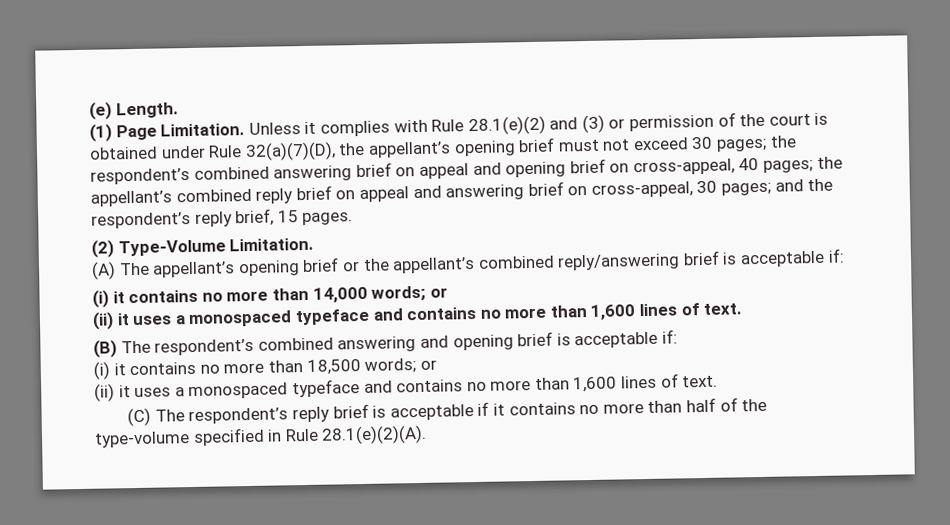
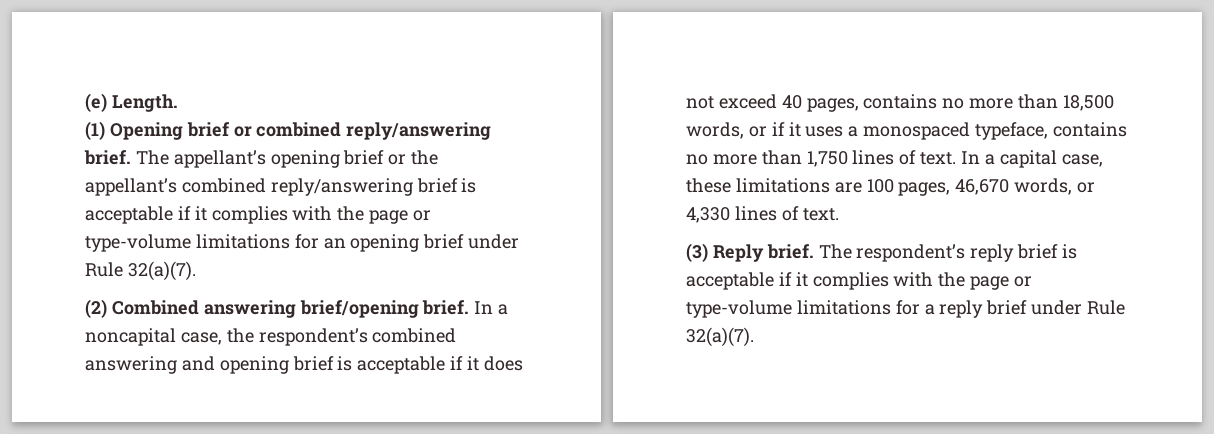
- (1) Page Limitation. Unless it complies with Rule 28.1(e)(2) and (3) or permission of the court is obtained under Rule 32(a)(7)(D), the appellant’s opening brief must not exceed 30 pages; the respondent’s combined answering brief on appeal and opening brief on cross-appeal, 40 pages; the appellant’s combined reply brief on appeal and answering brief on cross-appeal, 30 pages; and the respondent’s reply brief, 15 pages.
- (2) Type-Volume Limitation.
- (A) The appellant’s opening brief or the appellant’s combined reply/answering brief is acceptable if:
- (i) it contains no more than 14,000 words; or
- (ii) it uses a monospaced typeface and contains no more than 1,600 lines of text.
- (B) The respondent’s combined answering and opening brief is acceptable if:
- (i) it contains no more than 18,500 words; or
- (ii) it uses a monospaced typeface and contains no more than 1,600 lines of text.
- (C) The respondent’s reply brief is acceptable if it contains no more than half of the type-volume specified in Rule 28.1(e)(2)(A).
+ (1) Opening brief or combined reply/answering brief. The appellant’s opening brief or the appellant’s combined reply/answering brief is acceptable if it complies with the page or type-volume limitations for an opening brief under Rule 32(a)(7).
+ (2) Combined answering brief/opening brief. In a noncapital case, the respondent’s combined answering and opening brief is acceptable if it does not exceed 40 pages, contains no more than 18,500 words, or if it uses a monospaced typeface, contains no more than 1,750 lines of text. In a capital case, these limitations are 100 pages, 46,670 words, or 4,330 lines of text.
+ (3) Reply brief. The respondent’s reply brief is acceptable if it complies with the page or type-volume limitations for a reply brief under Rule 32(a)(7).

